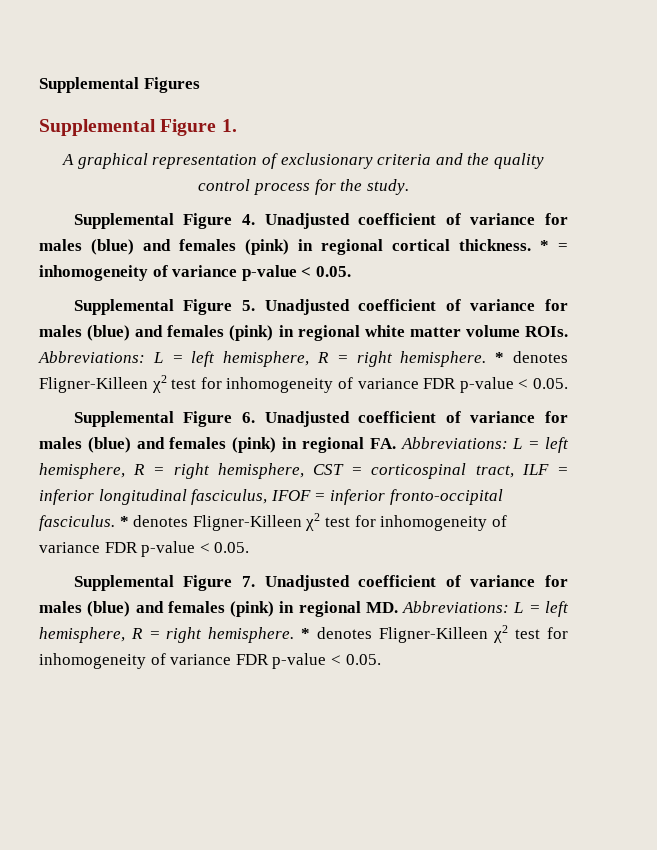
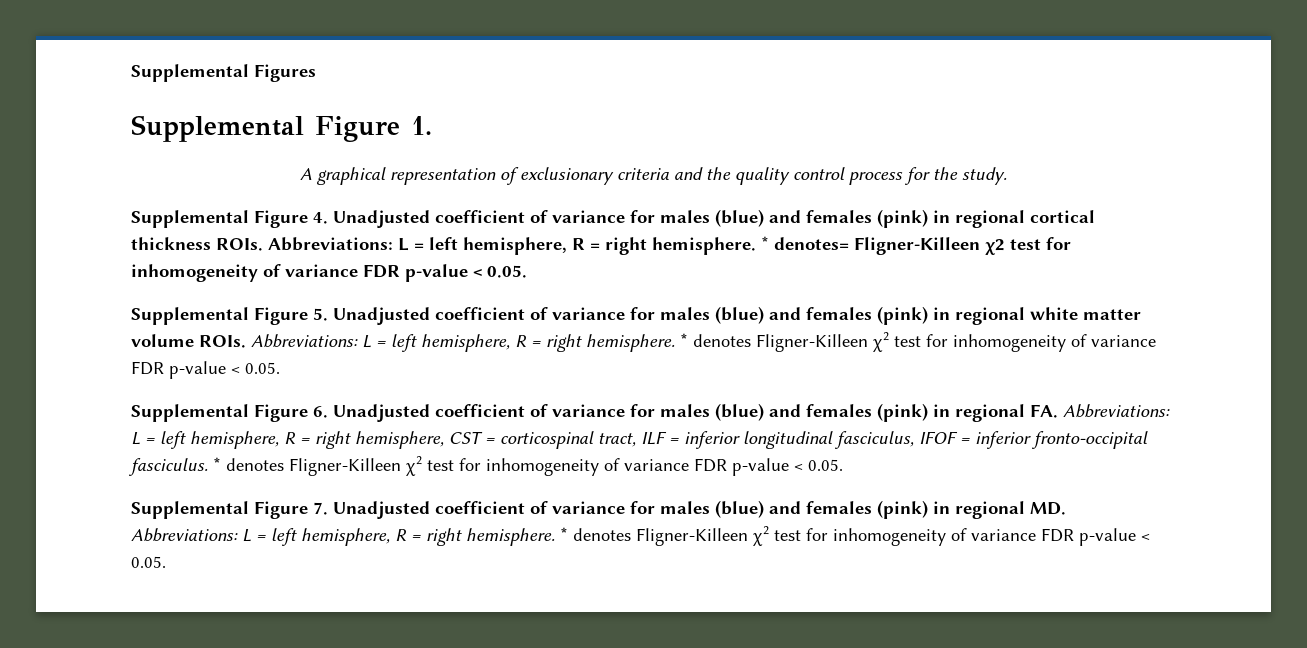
- Supplemental Figure 4. Unadjusted coefficient of variance for males (blue) and females (pink) in regional cortical thickness. * = inhomogeneity of variance p-value < 0.05.
+ Supplemental Figure 4. Unadjusted coefficient of variance for males (blue) and females (pink) in regional cortical thickness ROIs. Abbreviations: L = left hemisphere, R = right hemisphere. * denotes= Fligner-Killeen χ2 test for inhomogeneity of variance FDR p-value < 0.05.

